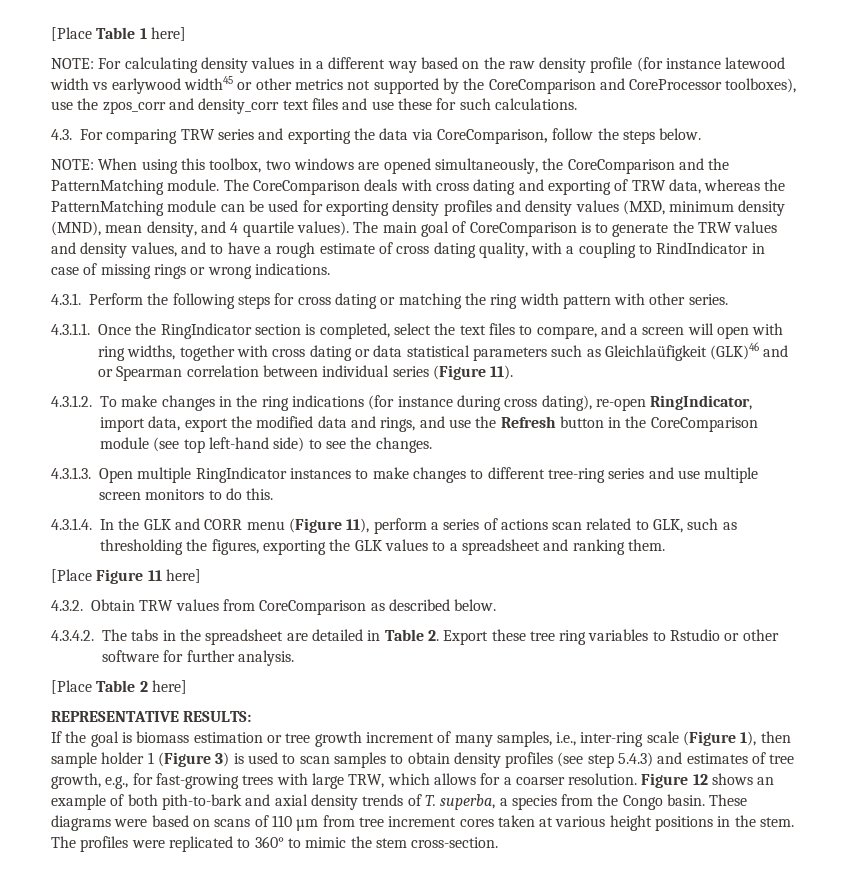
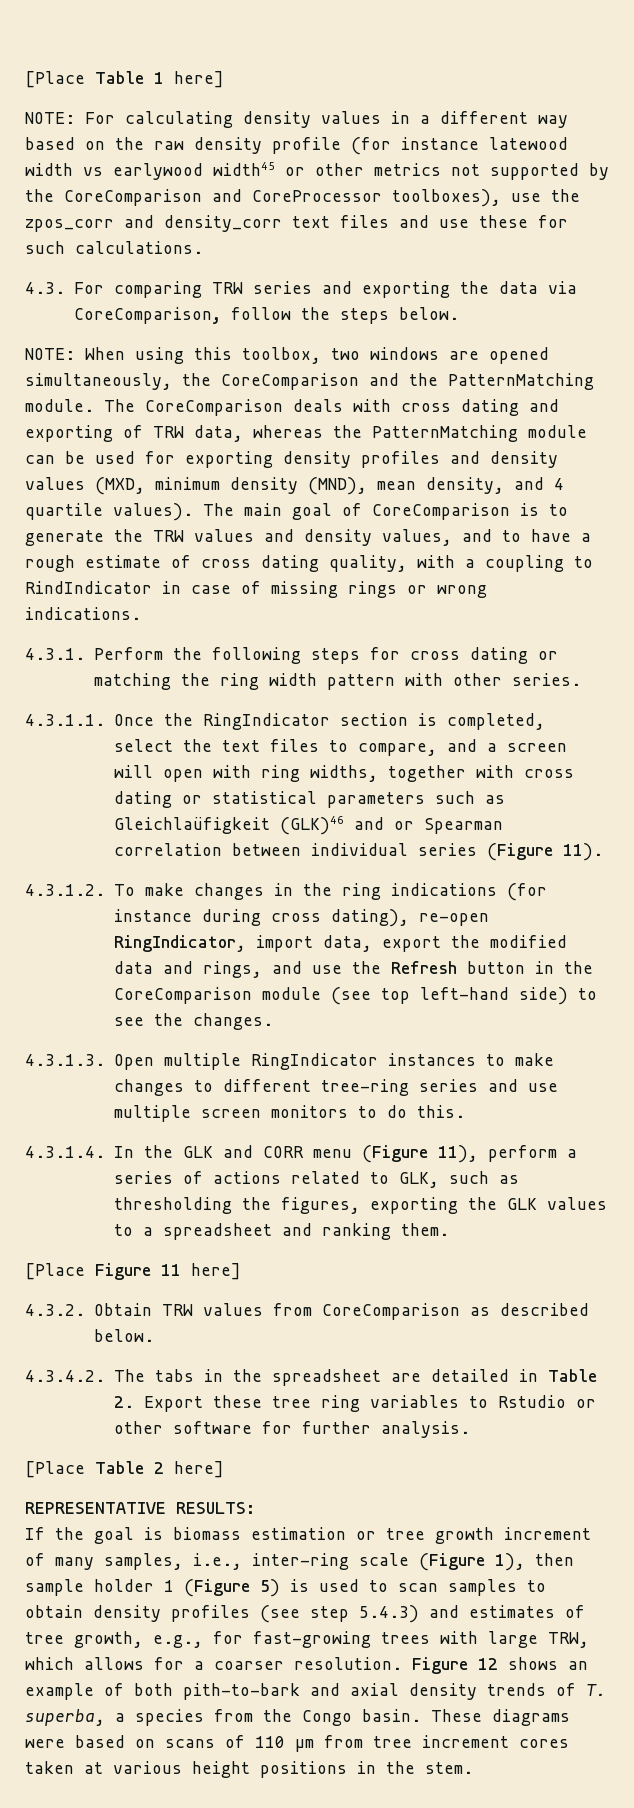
- 4.3.1.1. Once the RingIndicator section is completed, select the text files to compare, and a screen will open with ring widths, together with cross dating or data statistical parameters such as Gleichlaüfigkeit (GLK)46 and or Spearman correlation between individual series (Figure 11).
+ 4.3.1.1. Once the RingIndicator section is completed, select the text files to compare, and a screen will open with ring widths, together with cross dating or statistical parameters such as Gleichlaüfigkeit (GLK)46 and or Spearman correlation between individual series (Figure 11).
- 4.3.1.4. In the GLK and CORR menu (Figure 11), perform a series of actions scan related to GLK, such as thresholding the figures, exporting the GLK values to a spreadsheet and ranking them.
+ 4.3.1.4. In the GLK and CORR menu (Figure 11), perform a series of actions related to GLK, such as thresholding the figures, exporting the GLK values to a spreadsheet and ranking them.
- If the goal is biomass estimation or tree growth increment of many samples, i.e., inter-ring scale (Figure 1), then sample holder 1 (Figure 3) is used to scan samples to obtain density profiles (see step 5.4.3) and estimates of tree growth, e.g., for fast-growing trees with large TRW, which allows for a coarser resolution.
+ If the goal is biomass estimation or tree growth increment of many samples, i.e., inter-ring scale (Figure 1), then sample holder 1 (Figure 5) is used to scan samples to obtain density profiles (see step 5.4.3) and estimates of tree growth, e.g., for fast-growing trees with large TRW, which allows for a coarser resolution.
- The profiles were replicated to 360° to mimic the stem cross-section.

